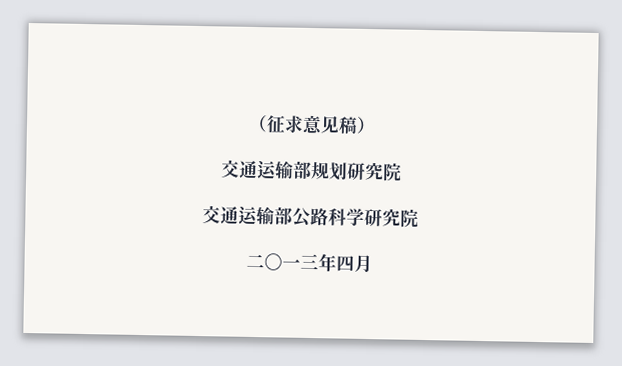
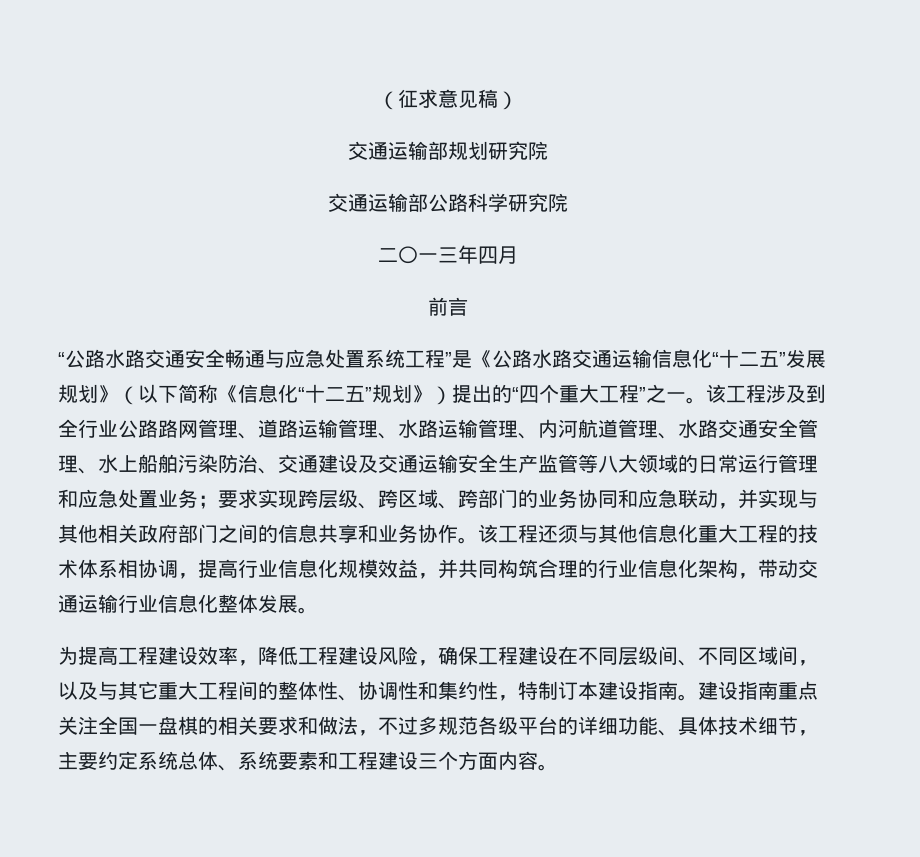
+ 前言
+ “公路水路交通安全畅通与应急处置系统工程”是《公路水路交通运输信息化“十二五”发展规划》（以下简称《信息化“十二五”规划》）提出的“四个重大工程”之一。该工程涉及到全行业公路路网管理、道路运输管理、水路运输管理、内河航道管理、水路交通安全管理、水上船舶污染防治、交通建设及交通运输安全生产监管等八大领域的日常运行管理和应急处置业务；要求实现跨层级、跨区域、跨部门的业务协同和应急联动，并实现与其他相关政府部门之间的信息共享和业务协作。该工程还须与其他信息化重大工程的技术体系相协调，提高行业信息化规模效益，并共同构筑合理的行业信息化架构，带动交通运输行业信息化整体发展。
+ 为提高工程建设效率，降低工程建设风险，确保工程建设在不同层级间、不同区域间，以及与其它重大工程间的整体性、协调性和集约性，特制订本建设指南。建设指南重点关注全国一盘棋的相关要求和做法，不过多规范各级平台的详细功能、具体技术细节，主要约定系统总体、系统要素和工程建设三个方面内容。

